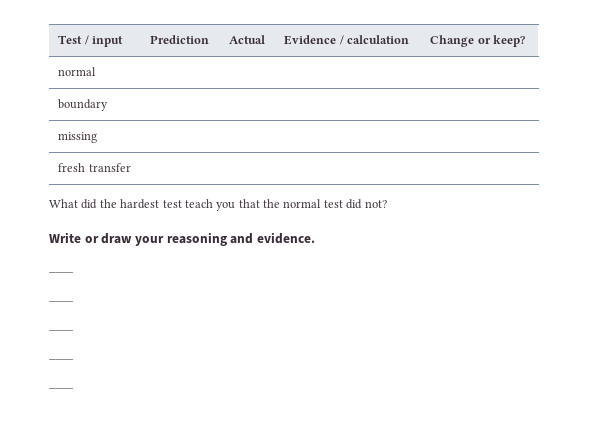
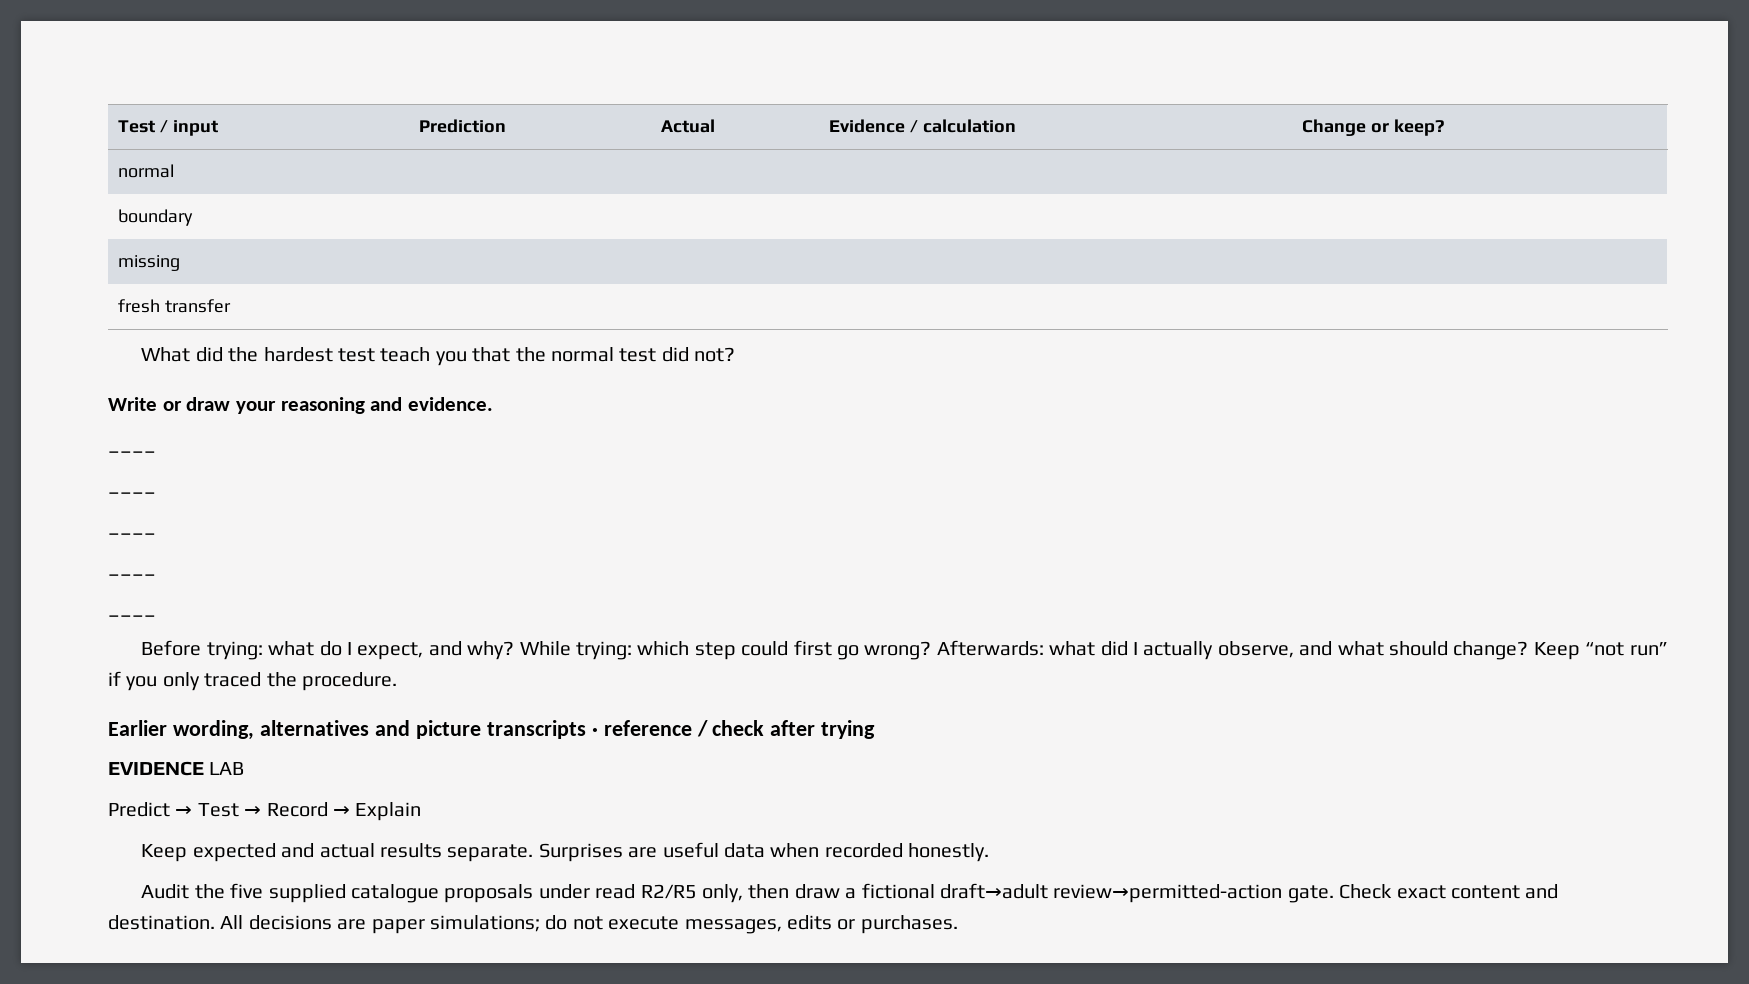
+ Before trying: what do I expect, and why? While trying: which step could first go wrong? Afterwards: what did I actually observe, and what should change? Keep “not run” if you only traced the procedure.
+ Earlier wording, alternatives and picture transcripts · reference / check after trying
+ EVIDENCE LAB
+ Predict → Test → Record → Explain
+ Keep expected and actual results separate. Surprises are useful data when recorded honestly.
+ Audit the five supplied catalogue proposals under read R2/R5 only, then draw a fictional draft→adult review→permitted-action gate. Check exact content and destination. All decisions are paper simulations; do not execute messages, edits or purchases.

